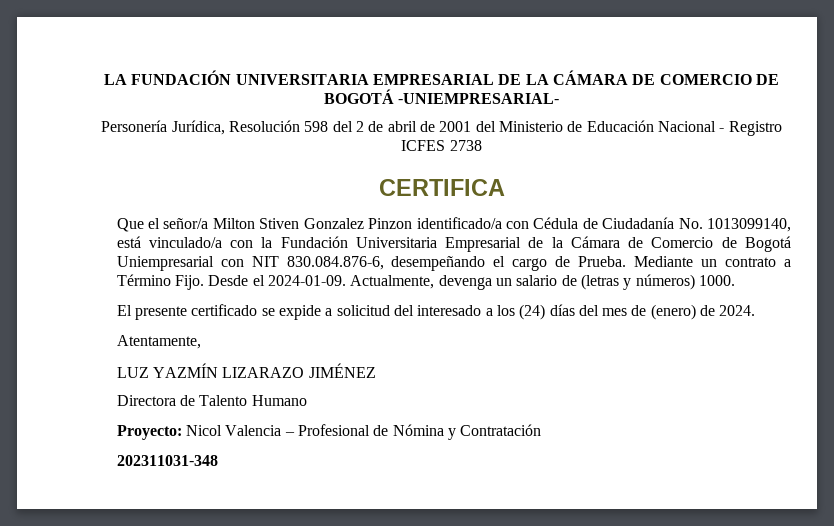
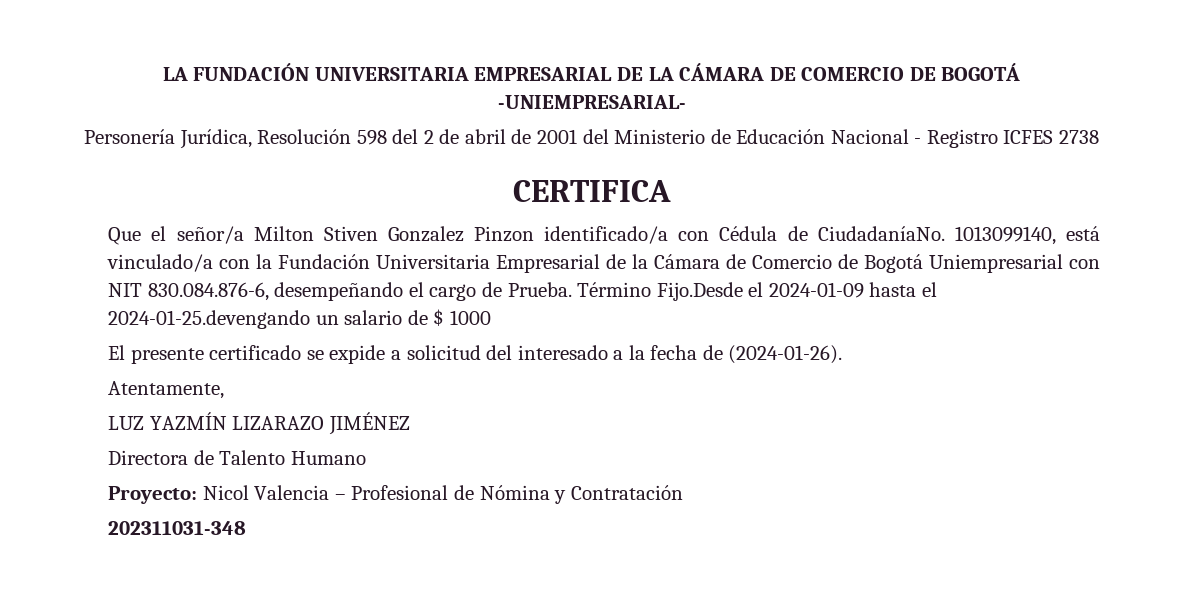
- Que el señor/a Milton Stiven Gonzalez Pinzon identificado/a con Cédula de Ciudadanía No. 1013099140, está vinculado/a con la Fundación Universitaria Empresarial de la Cámara de Comercio de Bogotá Uniempresarial con NIT 830.084.876-6, desempeñando el cargo de Prueba.
+ Que el señor/a Milton Stiven Gonzalez Pinzon identificado/a con Cédula de CiudadaníaNo. 1013099140, está vinculado/a con la Fundación Universitaria Empresarial de la Cámara de Comercio de Bogotá Uniempresarial con NIT 830.084.876-6, desempeñando el cargo de Prueba.
- Mediante un contrato a Término Fijo. Desde el 2024-01-09. Actualmente, devenga un salario de (letras y números) 1000.
+ Término Fijo.Desde el 2024-01-09 hasta el 2024-01-25.devengando un salario de $ 1000
- El presente certificado se expide a solicitud del interesado a los (24) días del mes de (enero) de 2024.
+ El presente certificado se expide a solicitud del interesado a la fecha de (2024-01-26).

